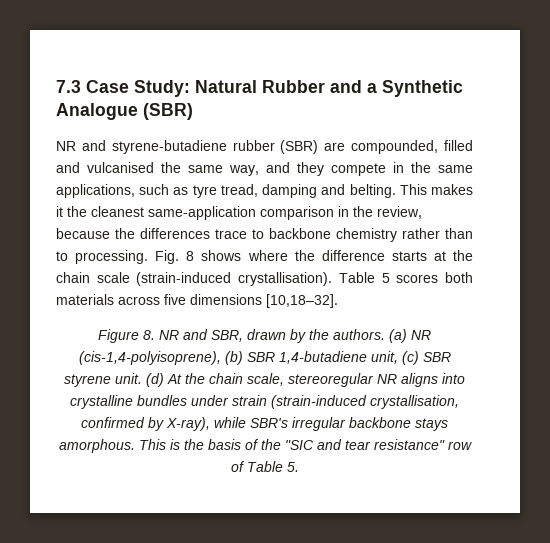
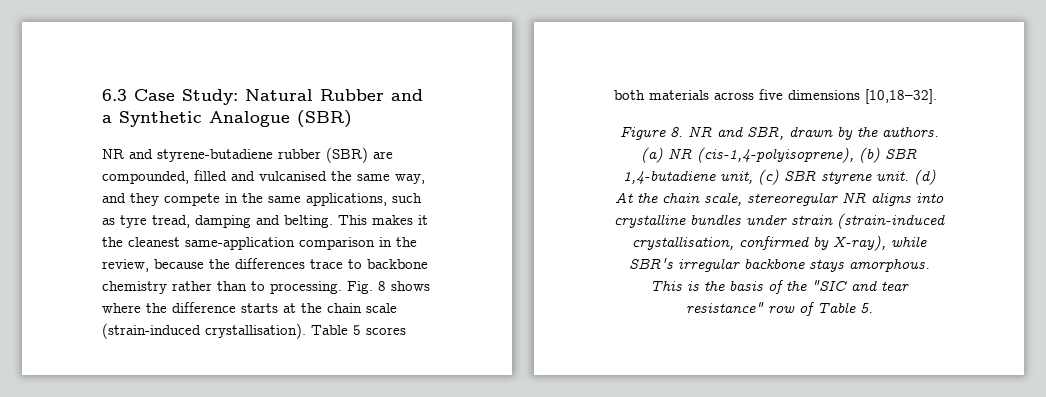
- 7.3 Case Study: Natural Rubber and a Synthetic Analogue (SBR)
+ 6.3 Case Study: Natural Rubber and a Synthetic Analogue (SBR)

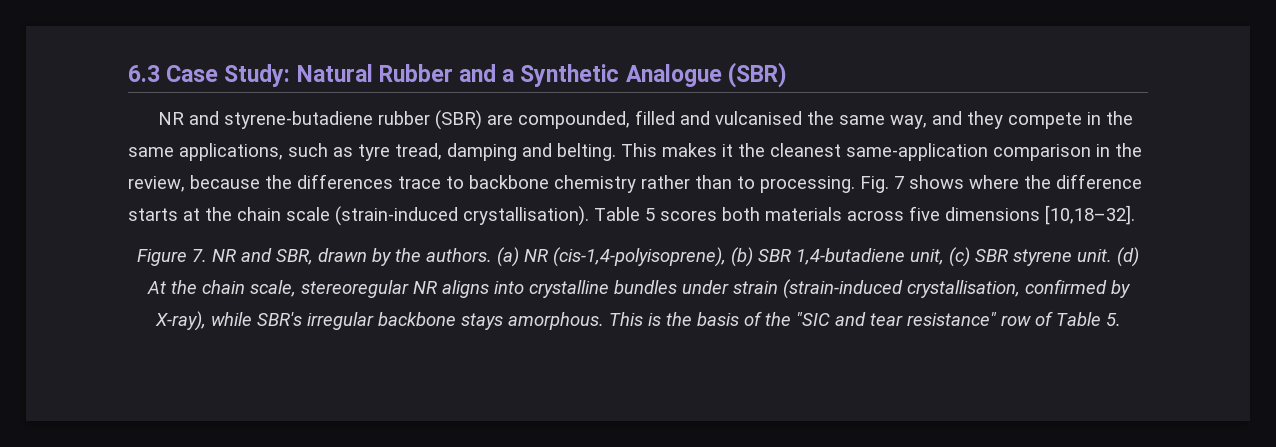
- Fig. 8 shows where the difference starts at the chain scale (strain-induced crystallisation).
+ Fig. 7 shows where the difference starts at the chain scale (strain-induced crystallisation).
- Figure 8. NR and SBR, drawn by the authors.
+ Figure 7. NR and SBR, drawn by the authors.

